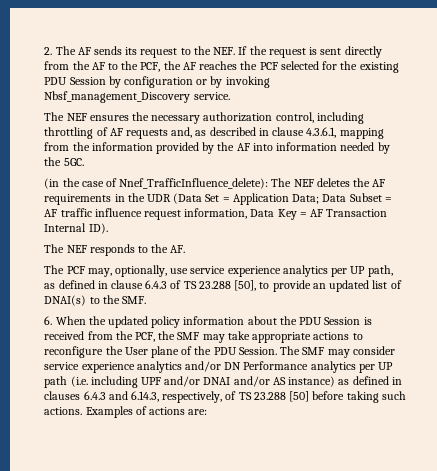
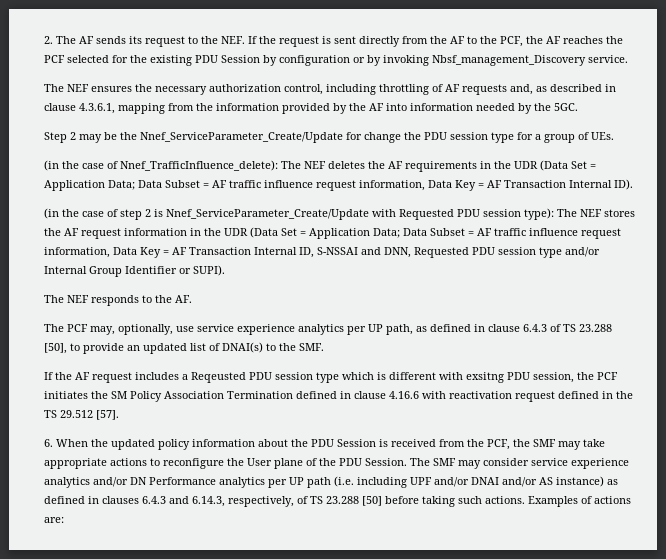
+ Step 2 may be the Nnef_ServiceParameter_Create/Update for change the PDU session type for a group of UEs.
+ (in the case of step 2 is Nnef_ServiceParameter_Create/Update with Requested PDU session type): The NEF stores the AF request information in the UDR (Data Set = Application Data; Data Subset = AF traffic influence request information, Data Key = AF Transaction Internal ID, S-NSSAI and DNN, Requested PDU session type and/or Internal Group Identifier or SUPI).
+ If the AF request includes a Reqeusted PDU session type which is different with exsitng PDU session, the PCF initiates the SM Policy Association Termination defined in clause 4.16.6 with reactivation request defined in the TS 29.512 [57].

